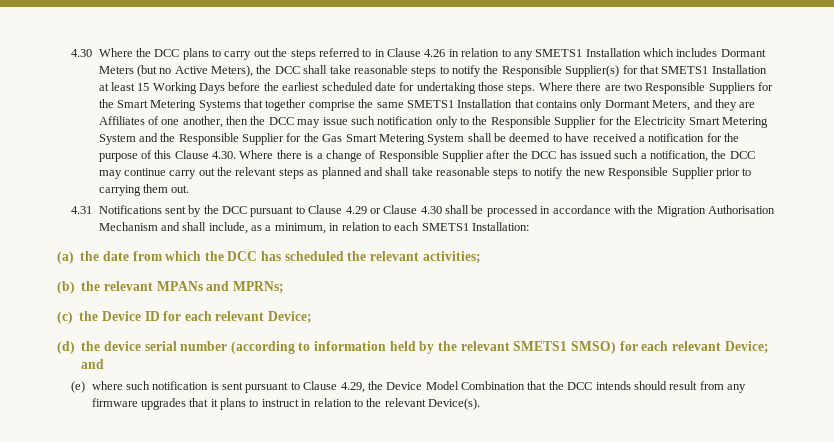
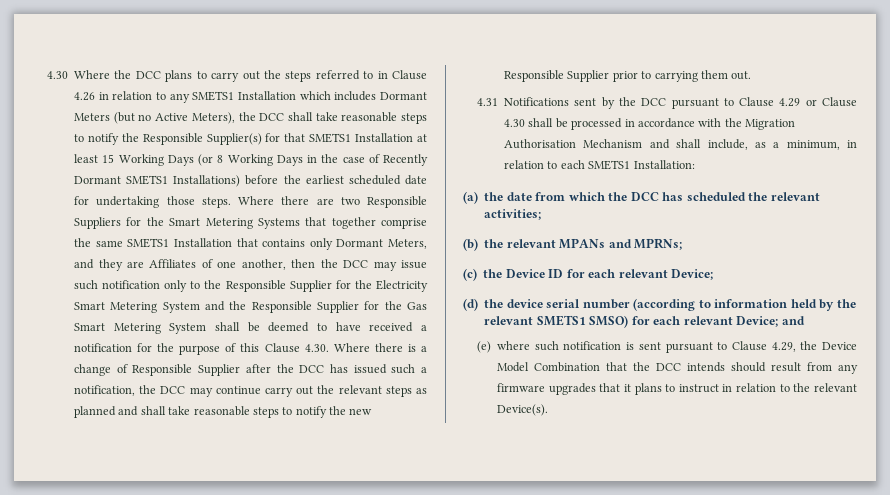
- 4.30 Where the DCC plans to carry out the steps referred to in Clause 4.26 in relation to any SMETS1 Installation which includes Dormant Meters (but no Active Meters), the DCC shall take reasonable steps to notify the Responsible Supplier(s) for that SMETS1 Installation at least 15 Working Days before the earliest scheduled date for undertaking those steps.
+ 4.30 Where the DCC plans to carry out the steps referred to in Clause 4.26 in relation to any SMETS1 Installation which includes Dormant Meters (but no Active Meters), the DCC shall take reasonable steps to notify the Responsible Supplier(s) for that SMETS1 Installation at least 15 Working Days (or 8 Working Days in the case of Recently Dormant SMETS1 Installations) before the earliest scheduled date for undertaking those steps.

